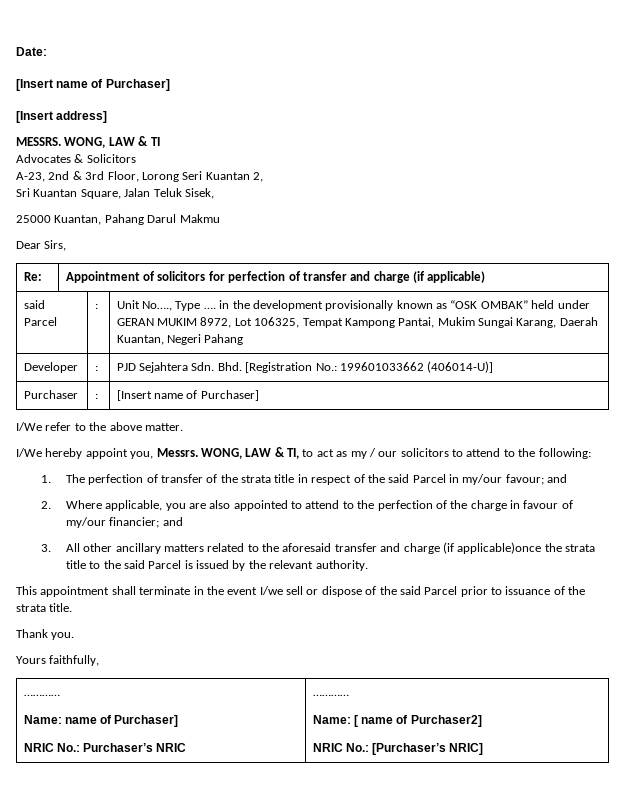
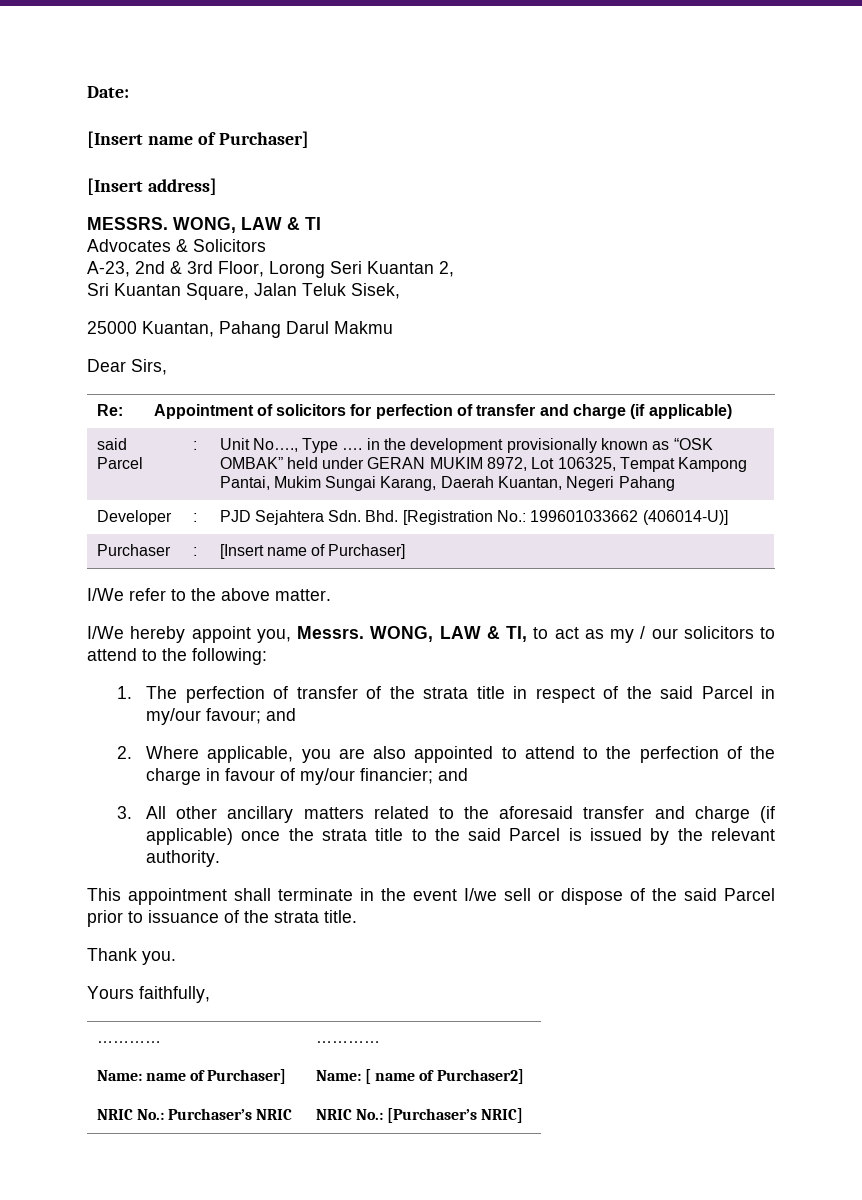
- 3. All other ancillary matters related to the aforesaid transfer and charge (if applicable)once the strata title to the said Parcel is issued by the relevant authority.
+ 3. All other ancillary matters related to the aforesaid transfer and charge (if applicable) once the strata title to the said Parcel is issued by the relevant authority.

